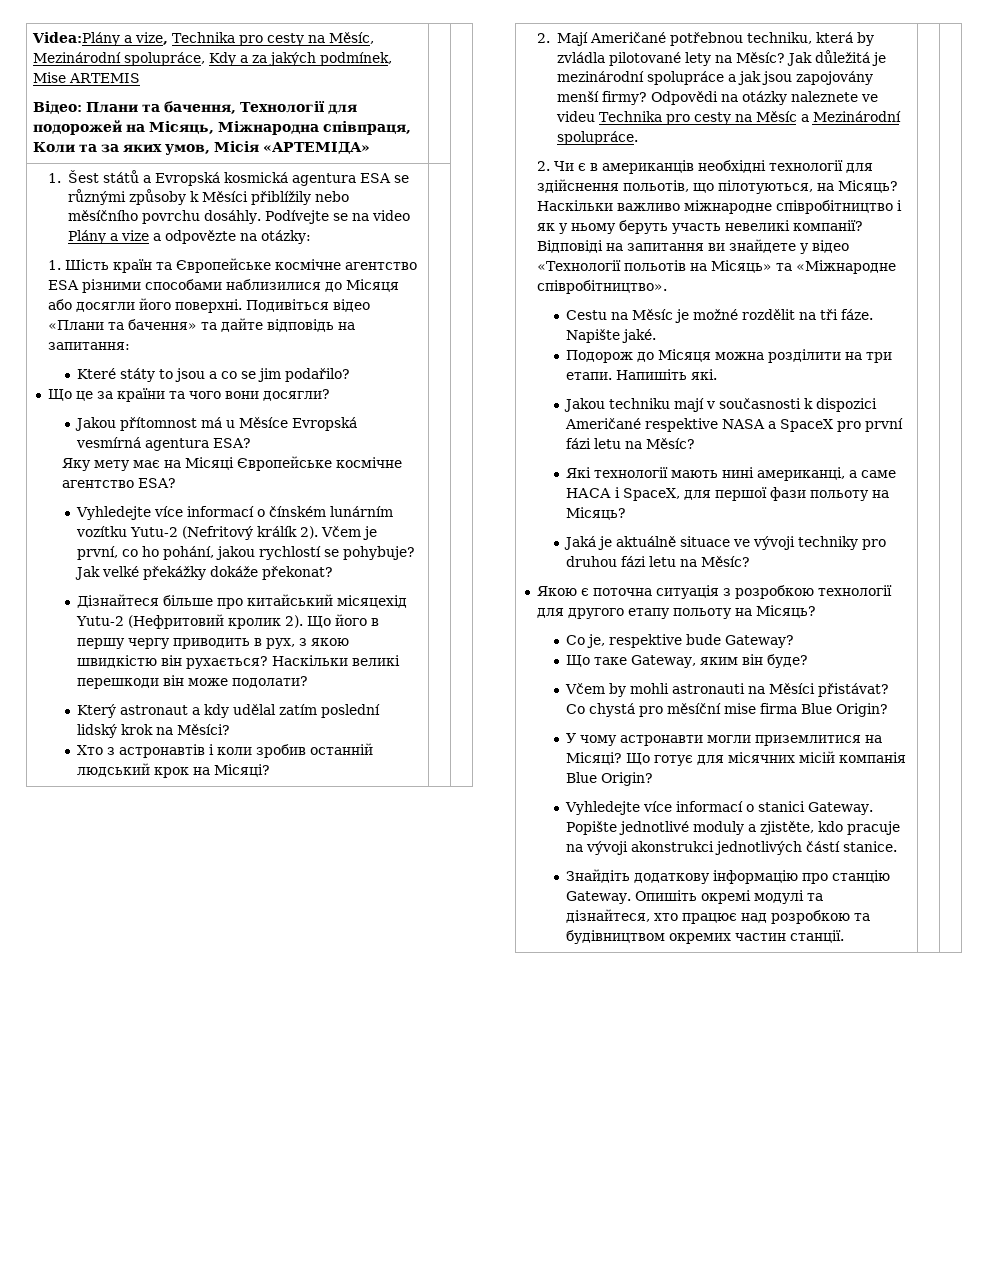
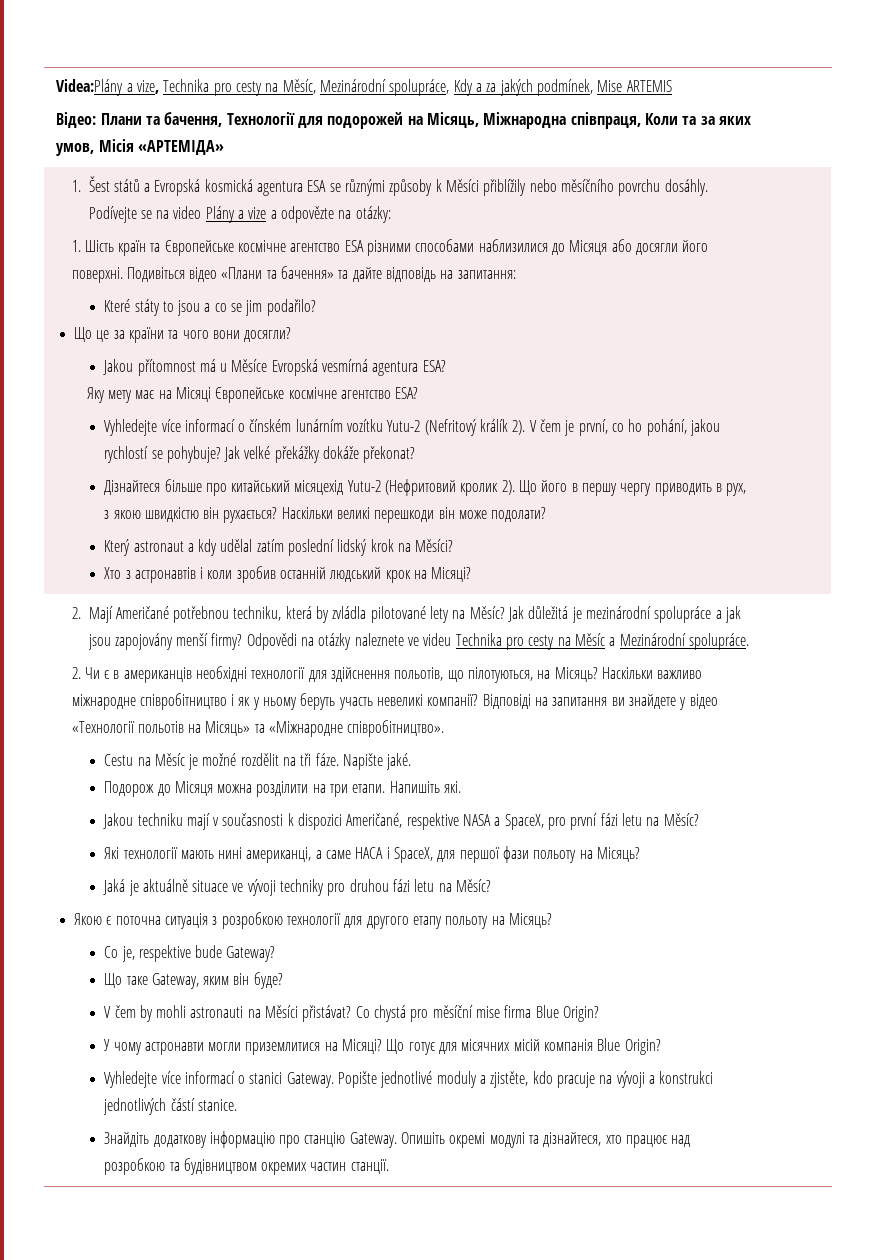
- Včem je první, co ho pohání, jakou rychlostí se pohybuje?
+ V čem je první, co ho pohání, jakou rychlostí se pohybuje?
- Jakou techniku mají v současnosti k dispozici Američané respektive NASA a SpaceX pro první fázi letu na Měsíc?
+ Jakou techniku mají v současnosti k dispozici Američané, respektive NASA a SpaceX, pro první fázi letu na Měsíc?
- Včem by mohli astronauti na Měsíci přistávat?
+ V čem by mohli astronauti na Měsíci přistávat?
- Popište jednotlivé moduly a zjistěte, kdo pracuje na vývoji akonstrukci jednotlivých částí stanice.
+ Popište jednotlivé moduly a zjistěte, kdo pracuje na vývoji a konstrukci jednotlivých částí stanice.

